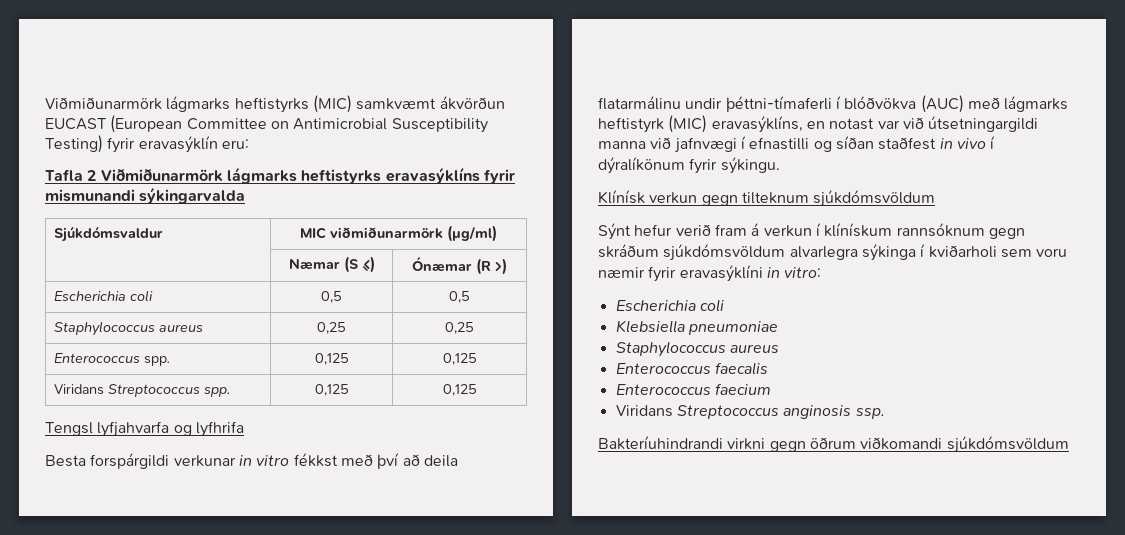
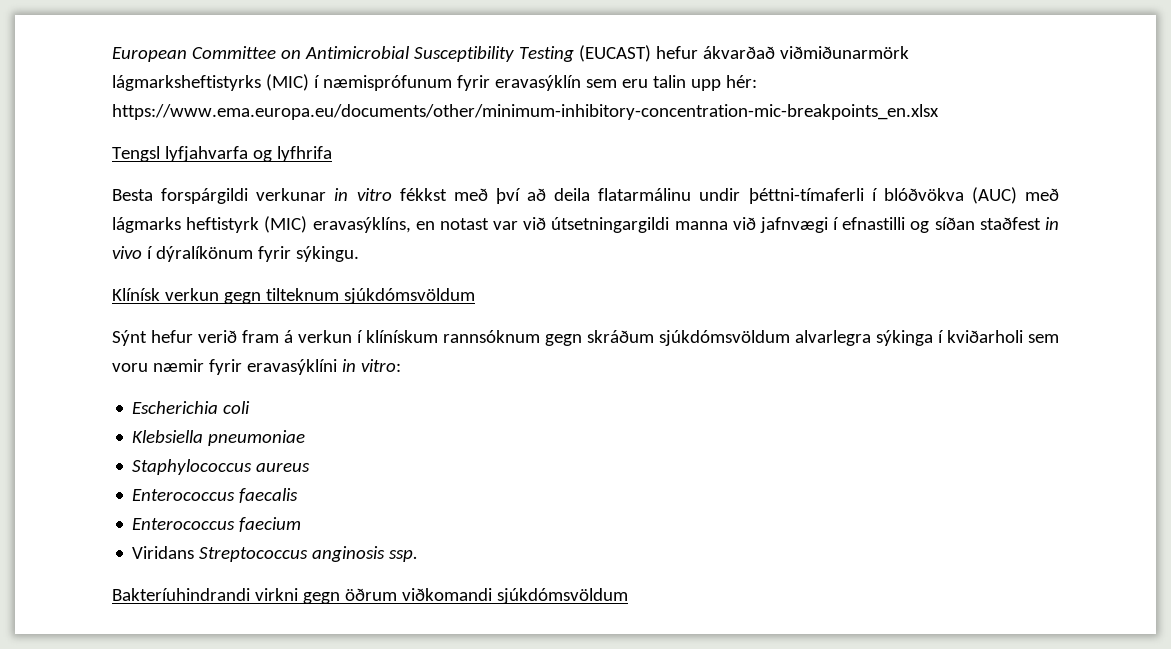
- Viðmiðunarmörk lágmarks heftistyrks (MIC) samkvæmt ákvörðun EUCAST (European Committee on Antimicrobial Susceptibility Testing) fyrir eravasýklín eru:
- Tafla 2 Viðmiðunarmörk lágmarks heftistyrks eravasýklíns fyrir mismunandi sýkingarvalda
- Sjúkdómsvaldur | MIC viðmiðunarmörk (µg/ml)
- | Næmar (S ≤) | Ónæmar (R >)
- Escherichia coli | 0,5 | 0,5
- Staphylococcus aureus | 0,25 | 0,25
- Enterococcus spp. | 0,125 | 0,125
- Viridans Streptococcus spp. | 0,125 | 0,125
+ European Committee on Antimicrobial Susceptibility Testing (EUCAST) hefur ákvarðað viðmiðunarmörk lágmarksheftistyrks (MIC) í næmisprófunum fyrir eravasýklín sem eru talin upp hér: https://www.ema.europa.eu/documents/other/minimum-inhibitory-concentration-mic-breakpoints_en.xlsx

